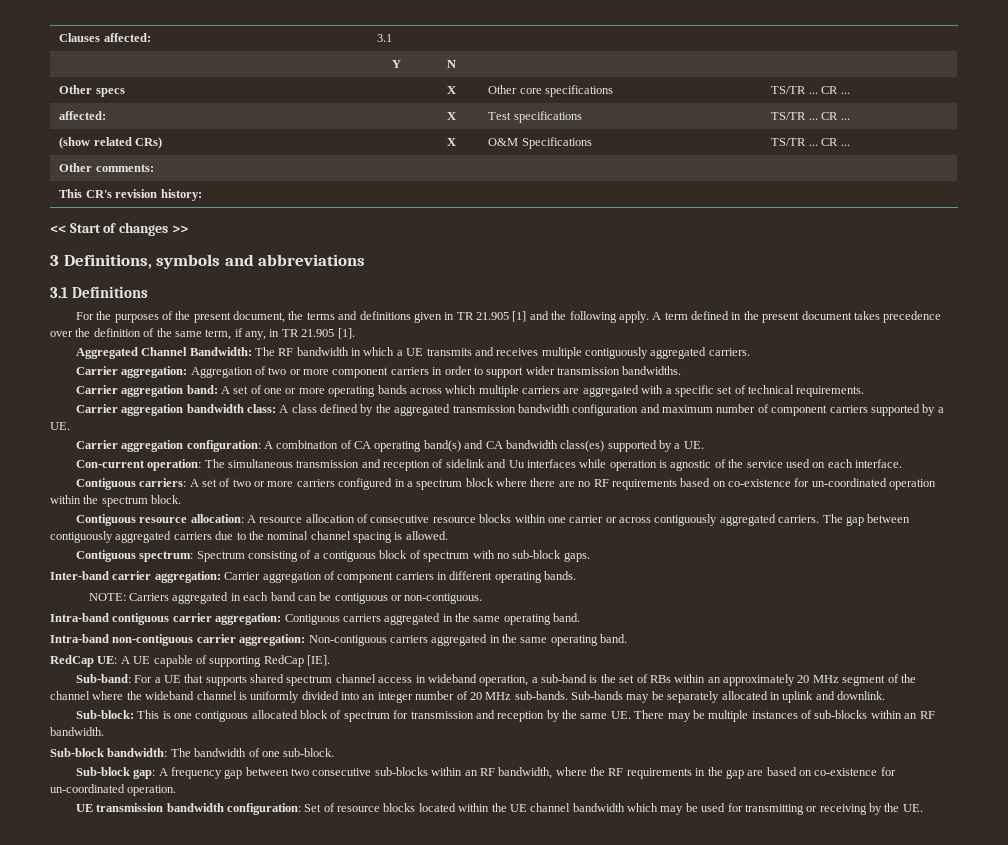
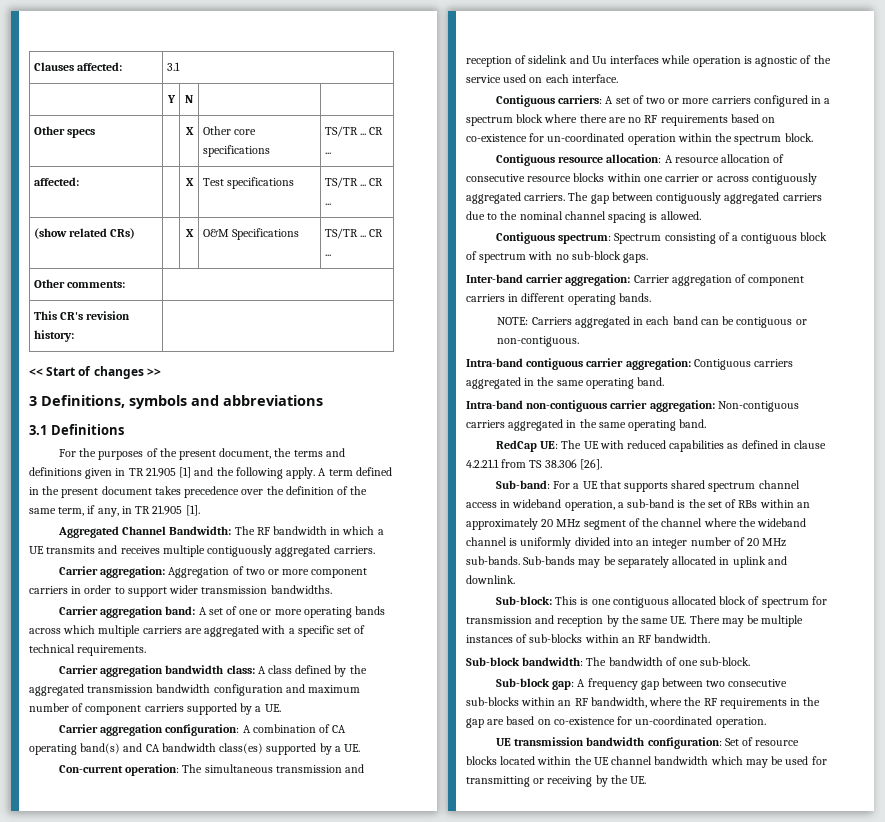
- RedCap UE: A UE capable of supporting RedCap [IE].
+ RedCap UE: The UE with reduced capabilities as defined in clause 4.2.21.1 from TS 38.306 [26].

